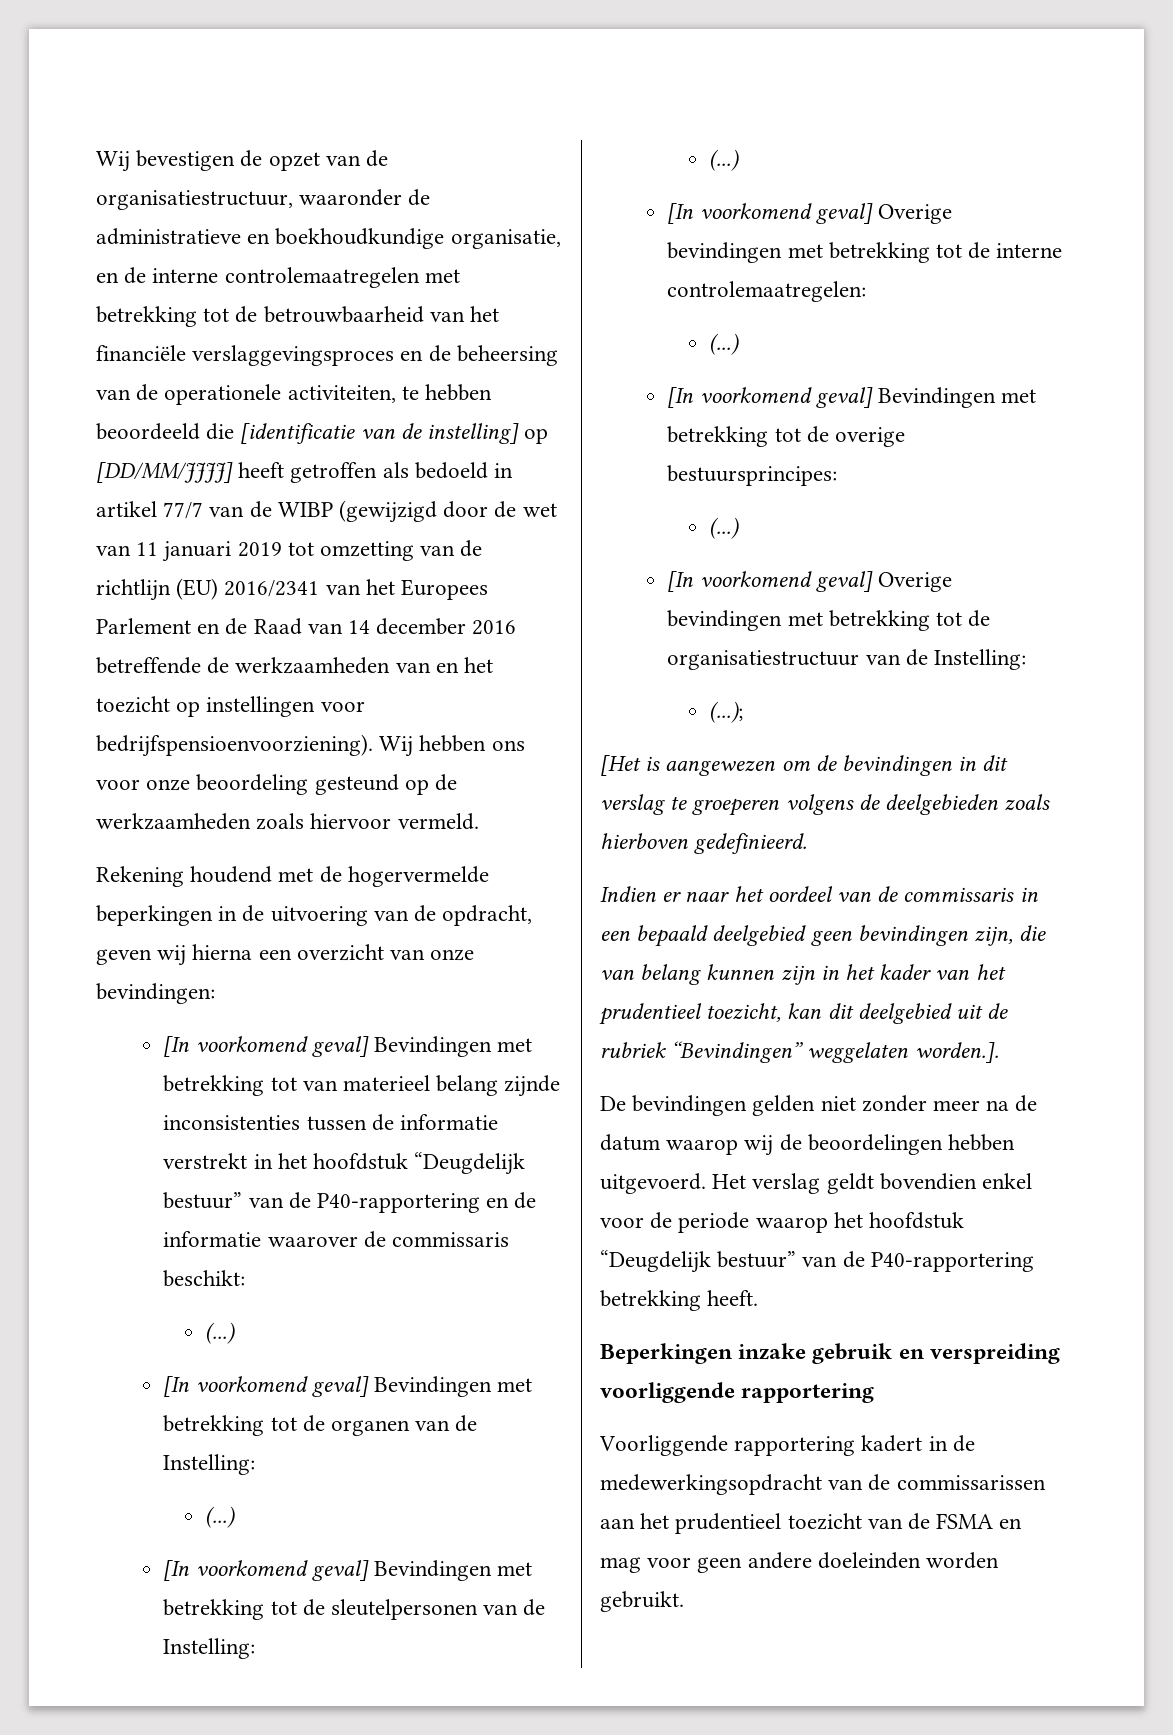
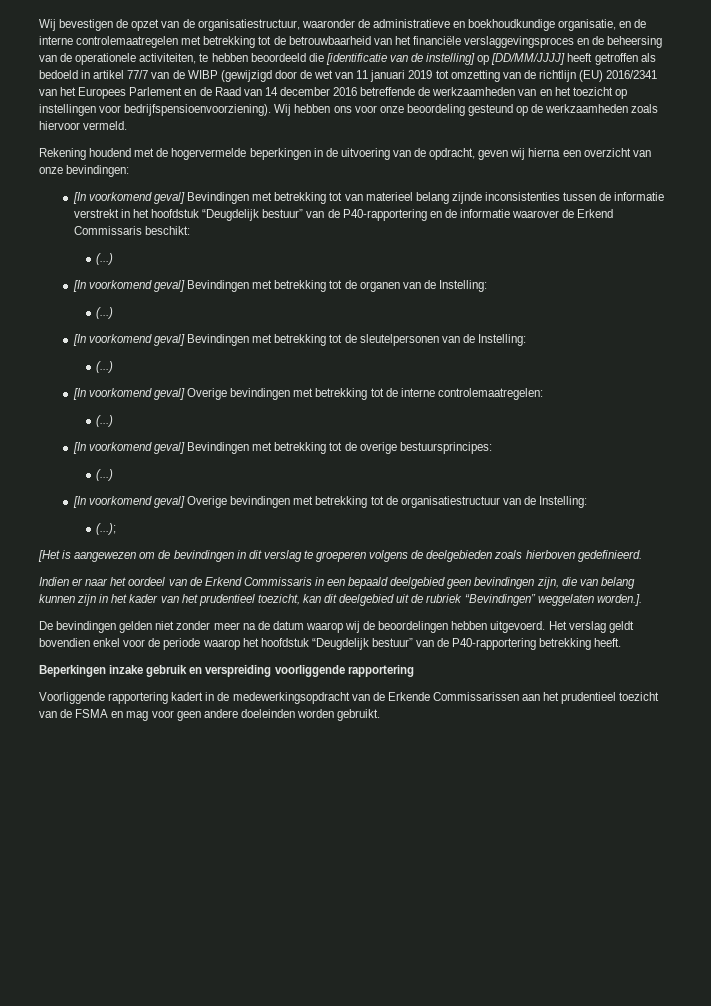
- [In voorkomend geval] Bevindingen met betrekking tot van materieel belang zijnde inconsistenties tussen de informatie verstrekt in het hoofdstuk “Deugdelijk bestuur” van de P40-rapportering en de informatie waarover de commissaris beschikt:
+ [In voorkomend geval] Bevindingen met betrekking tot van materieel belang zijnde inconsistenties tussen de informatie verstrekt in het hoofdstuk “Deugdelijk bestuur” van de P40-rapportering en de informatie waarover de Erkend Commissaris beschikt:
- Indien er naar het oordeel van de commissaris in een bepaald deelgebied geen bevindingen zijn, die van belang kunnen zijn in het kader van het prudentieel toezicht, kan dit deelgebied uit de rubriek “Bevindingen” weggelaten worden.].
+ Indien er naar het oordeel van de Erkend Commissaris in een bepaald deelgebied geen bevindingen zijn, die van belang kunnen zijn in het kader van het prudentieel toezicht, kan dit deelgebied uit de rubriek “Bevindingen” weggelaten worden.].
- Voorliggende rapportering kadert in de medewerkingsopdracht van de commissarissen aan het prudentieel toezicht van de FSMA en mag voor geen andere doeleinden worden gebruikt.
+ Voorliggende rapportering kadert in de medewerkingsopdracht van de Erkende Commissarissen aan het prudentieel toezicht van de FSMA en mag voor geen andere doeleinden worden gebruikt.

